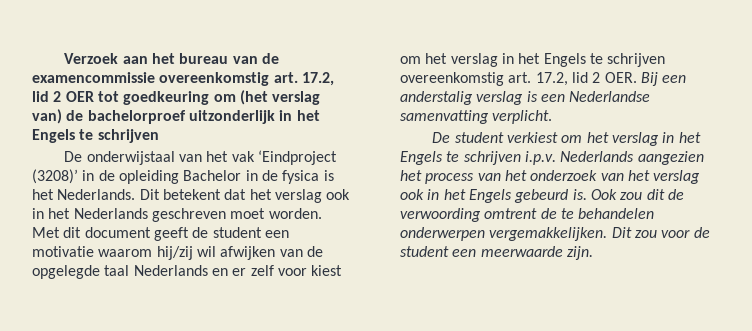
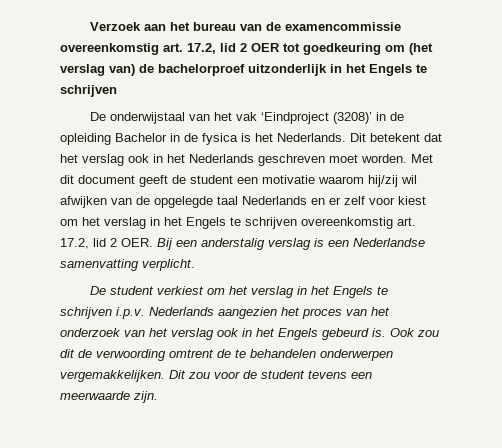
- De student verkiest om het verslag in het Engels te schrijven i.p.v. Nederlands aangezien het process van het onderzoek van het verslag ook in het Engels gebeurd is.
+ De student verkiest om het verslag in het Engels te schrijven i.p.v. Nederlands aangezien het proces van het onderzoek van het verslag ook in het Engels gebeurd is.
- Dit zou voor de student een meerwaarde zijn.
+ Dit zou voor de student tevens een meerwaarde zijn.

